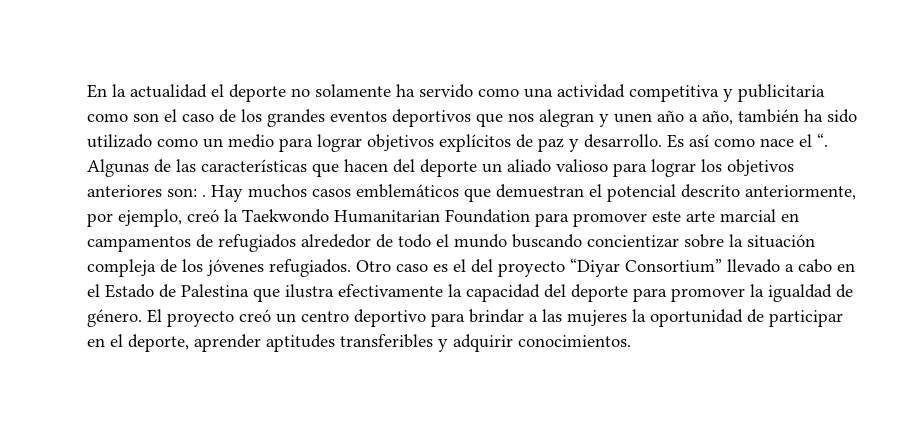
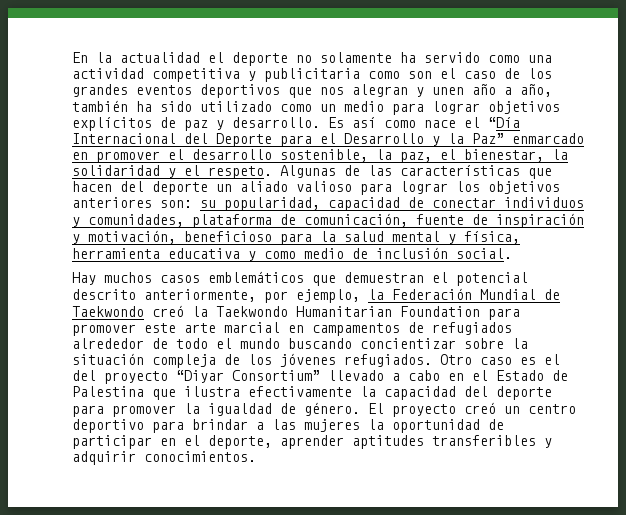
- Es así como nace el “.
+ Es así como nace el “Día Internacional del Deporte para el Desarrollo y la Paz” enmarcado en promover el desarrollo sostenible, la paz, el bienestar, la solidaridad y el respeto.
- Algunas de las características que hacen del deporte un aliado valioso para lograr los objetivos anteriores son: . Hay muchos casos emblemáticos que demuestran el potencial descrito anteriormente, por ejemplo, creó la Taekwondo Humanitarian Foundation para promover este arte marcial en campamentos de refugiados alrededor de todo el mundo buscando concientizar sobre la situación compleja de los jóvenes refugiados.
+ Algunas de las características que hacen del deporte un aliado valioso para lograr los objetivos anteriores son: su popularidad, capacidad de conectar individuos y comunidades, plataforma de comunicación, fuente de inspiración y motivación, beneficioso para la salud mental y física, herramienta educativa y como medio de inclusión social.
+ Hay muchos casos emblemáticos que demuestran el potencial descrito anteriormente, por ejemplo, la Federación Mundial de Taekwondo creó la Taekwondo Humanitarian Foundation para promover este arte marcial en campamentos de refugiados alrededor de todo el mundo buscando concientizar sobre la situación compleja de los jóvenes refugiados.

